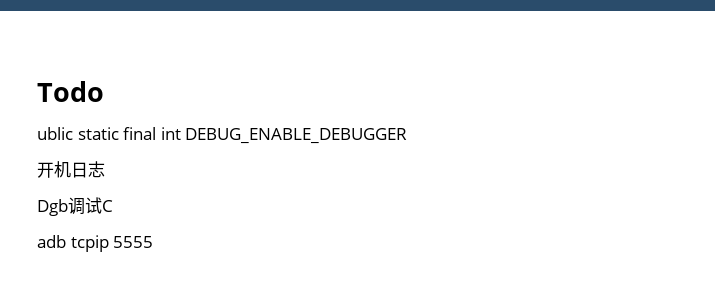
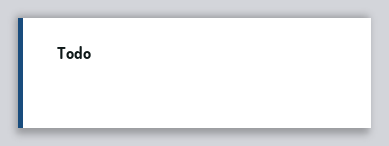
- ublic static final int DEBUG_ENABLE_DEBUGGER
- 开机日志
- Dgb调试C
- adb tcpip 5555

